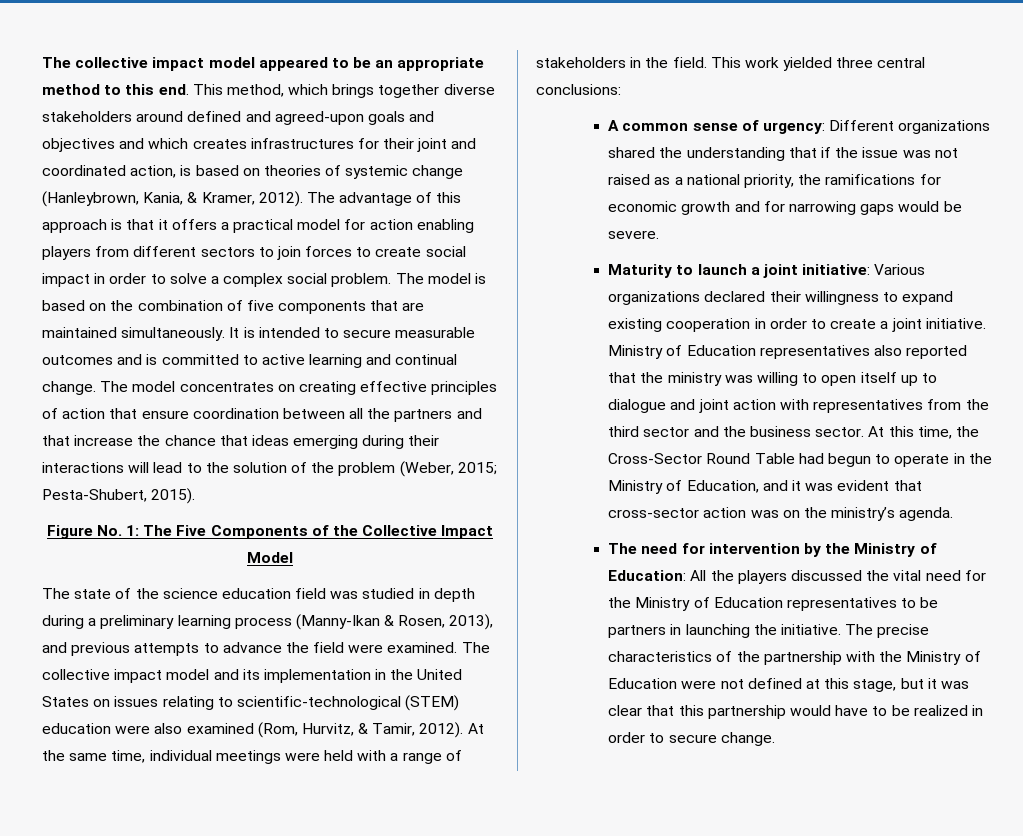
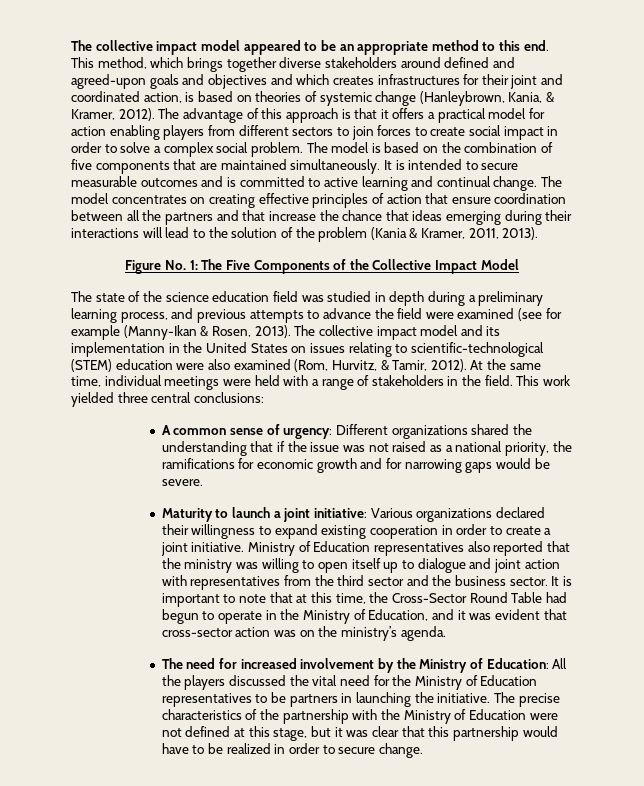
- The model concentrates on creating effective principles of action that ensure coordination between all the partners and that increase the chance that ideas emerging during their interactions will lead to the solution of the problem (Weber, 2015; Pesta-Shubert, 2015).
+ The model concentrates on creating effective principles of action that ensure coordination between all the partners and that increase the chance that ideas emerging during their interactions will lead to the solution of the problem (Kania & Kramer, 2011, 2013).
- The state of the science education field was studied in depth during a preliminary learning process (Manny-Ikan & Rosen, 2013), and previous attempts to advance the field were examined.
+ The state of the science education field was studied in depth during a preliminary learning process, and previous attempts to advance the field were examined (see for example (Manny-Ikan & Rosen, 2013).
- At this time, the Cross-Sector Round Table had begun to operate in the Ministry of Education, and it was evident that cross-sector action was on the ministry’s agenda.
+ It is important to note that at this time, the Cross-Sector Round Table had begun to operate in the Ministry of Education, and it was evident that cross-sector action was on the ministry’s agenda.
- The need for intervention by the Ministry of Education: All the players discussed the vital need for the Ministry of Education representatives to be partners in launching the initiative.
+ The need for increased involvement by the Ministry of Education: All the players discussed the vital need for the Ministry of Education representatives to be partners in launching the initiative.

